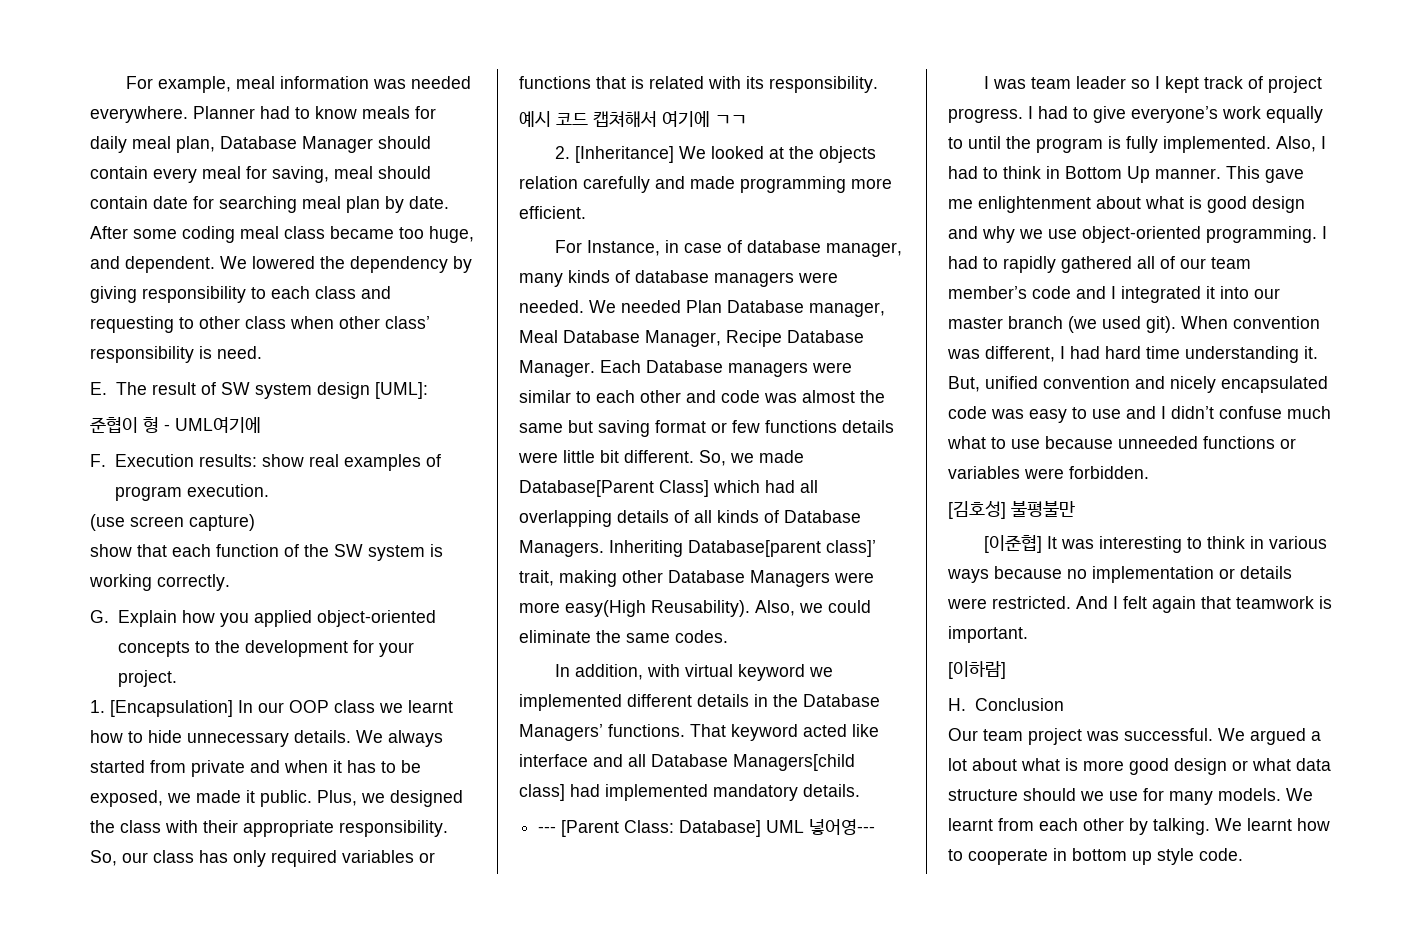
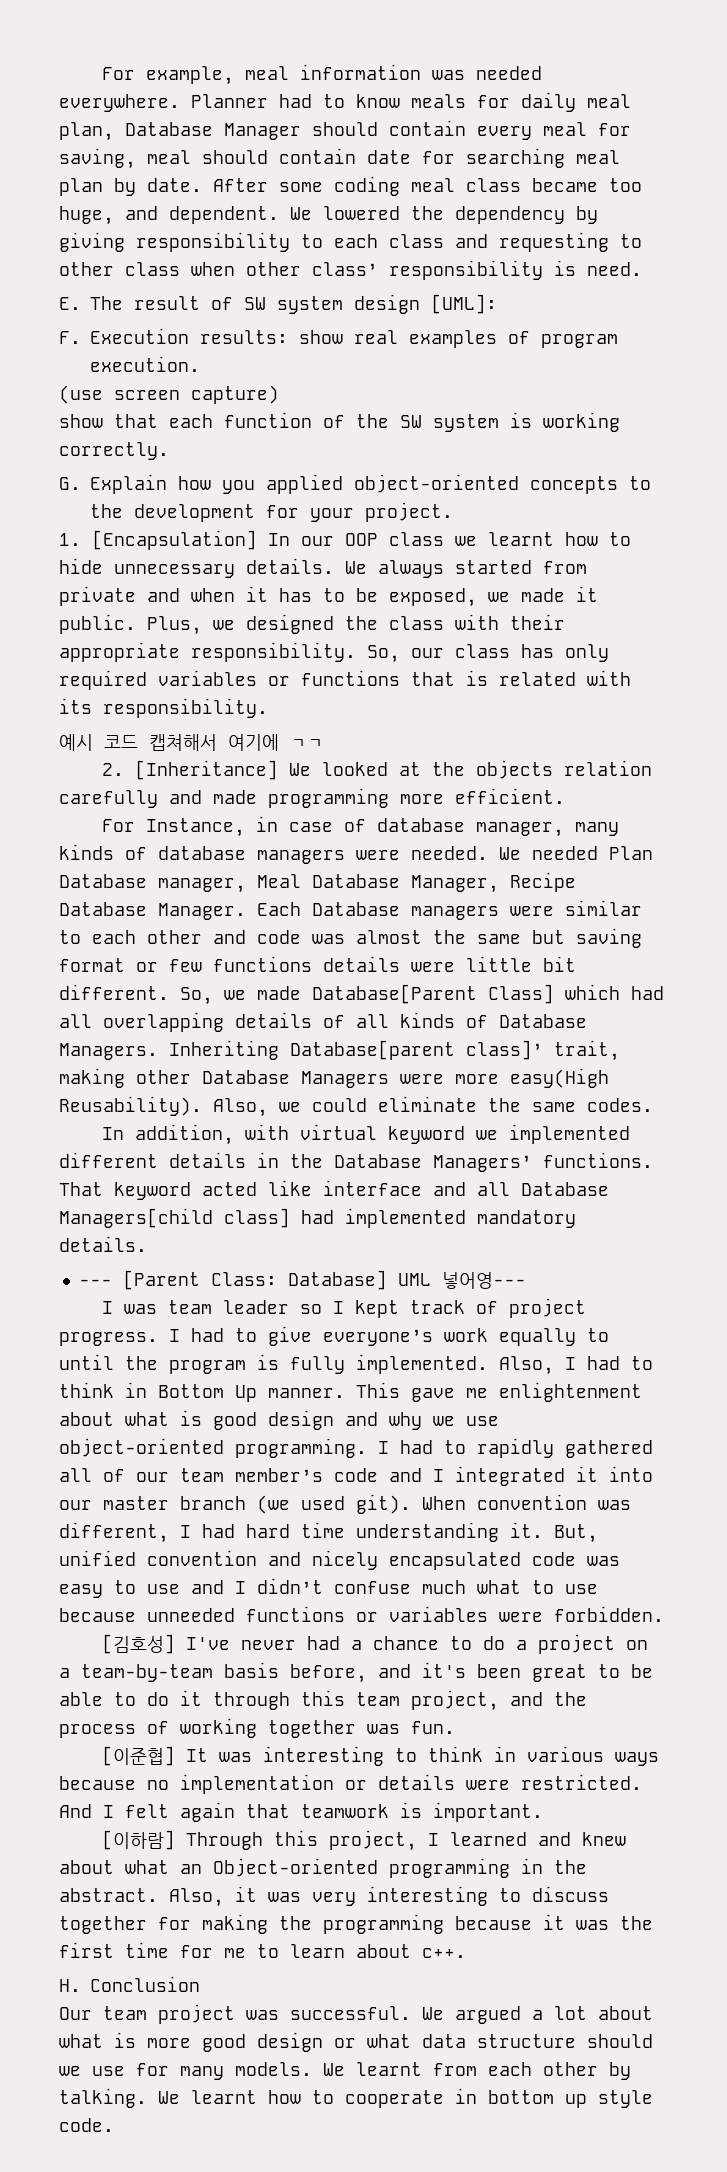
- 준협이 형 - UML여기에
- [김호성] 불평불만
+ [김호성] I've never had a chance to do a project on a team-by-team basis before, and it's been great to be able to do it through this team project, and the process of working together was fun.
- [이하람]
+ [이하람] Through this project, I learned and knew about what an Object-oriented programming in the abstract. Also, it was very interesting to discuss together for making the programming because it was the first time for me to learn about c++.

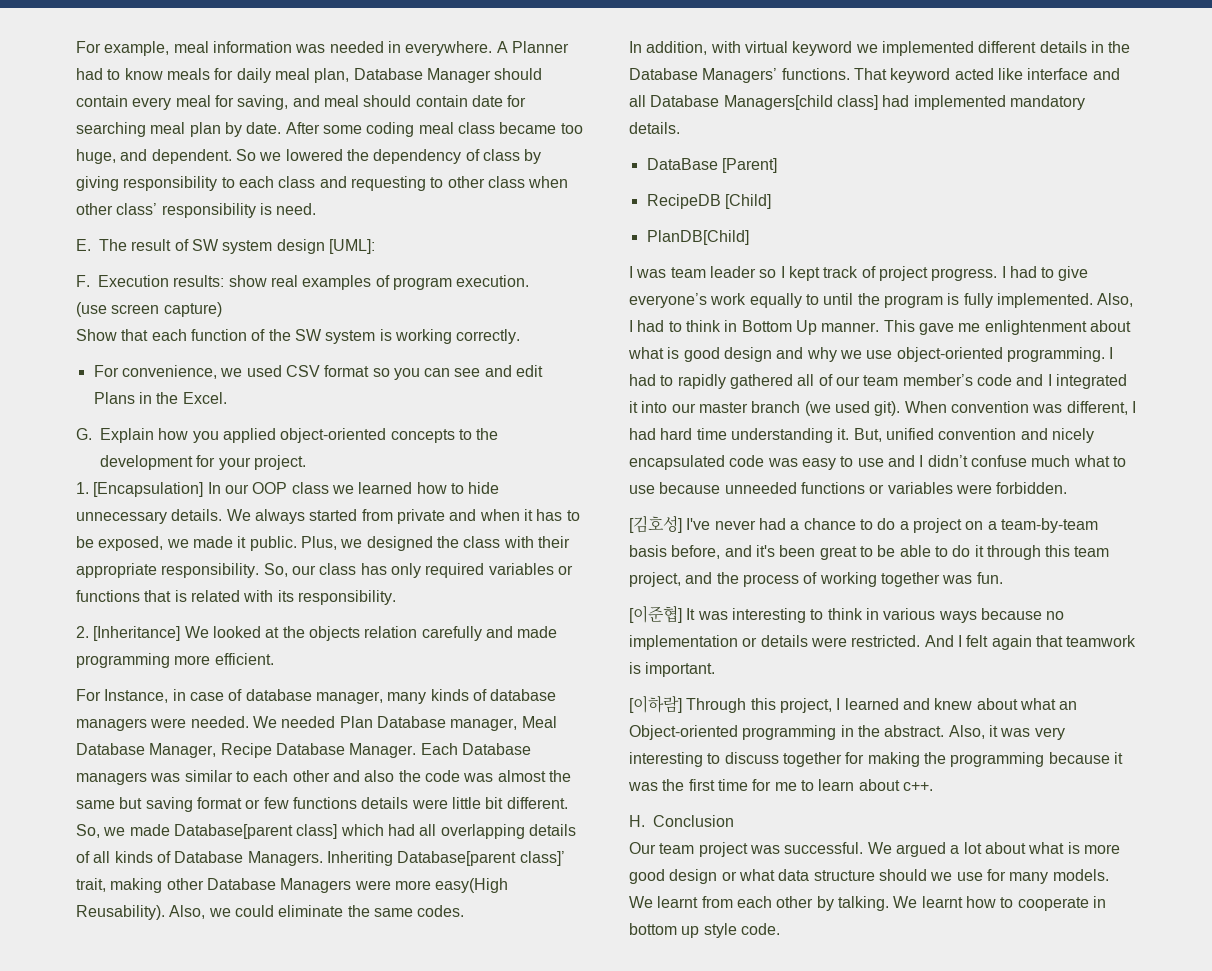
- For example, meal information was needed everywhere. Planner had to know meals for daily meal plan, Database Manager should contain every meal for saving, meal should contain date for searching meal plan by date.
+ For example, meal information was needed in everywhere. A Planner had to know meals for daily meal plan, Database Manager should contain every meal for saving, and meal should contain date for searching meal plan by date.
- We lowered the dependency by giving responsibility to each class and requesting to other class when other class’ responsibility is need.
+ So we lowered the dependency of class by giving responsibility to each class and requesting to other class when other class’ responsibility is need.
- show that each function of the SW system is working correctly.
+ Show that each function of the SW system is working correctly.
+ For convenience, we used CSV format so you can see and edit Plans in the Excel.
- 1. [Encapsulation] In our OOP class we learnt how to hide unnecessary details.
+ 1. [Encapsulation] In our OOP class we learned how to hide unnecessary details.
- 예시 코드 캡쳐해서 여기에 ㄱㄱ
- Each Database managers were similar to each other and code was almost the same but saving format or few functions details were little bit different.
+ Each Database managers was similar to each other and also the code was almost the same but saving format or few functions details were little bit different.
- So, we made Database[Parent Class] which had all overlapping details of all kinds of Database Managers.
+ So, we made Database[parent class] which had all overlapping details of all kinds of Database Managers.
- --- [Parent Class: Database] UML 넣어영---
+ DataBase [Parent]
+ RecipeDB [Child]
+ PlanDB[Child]

